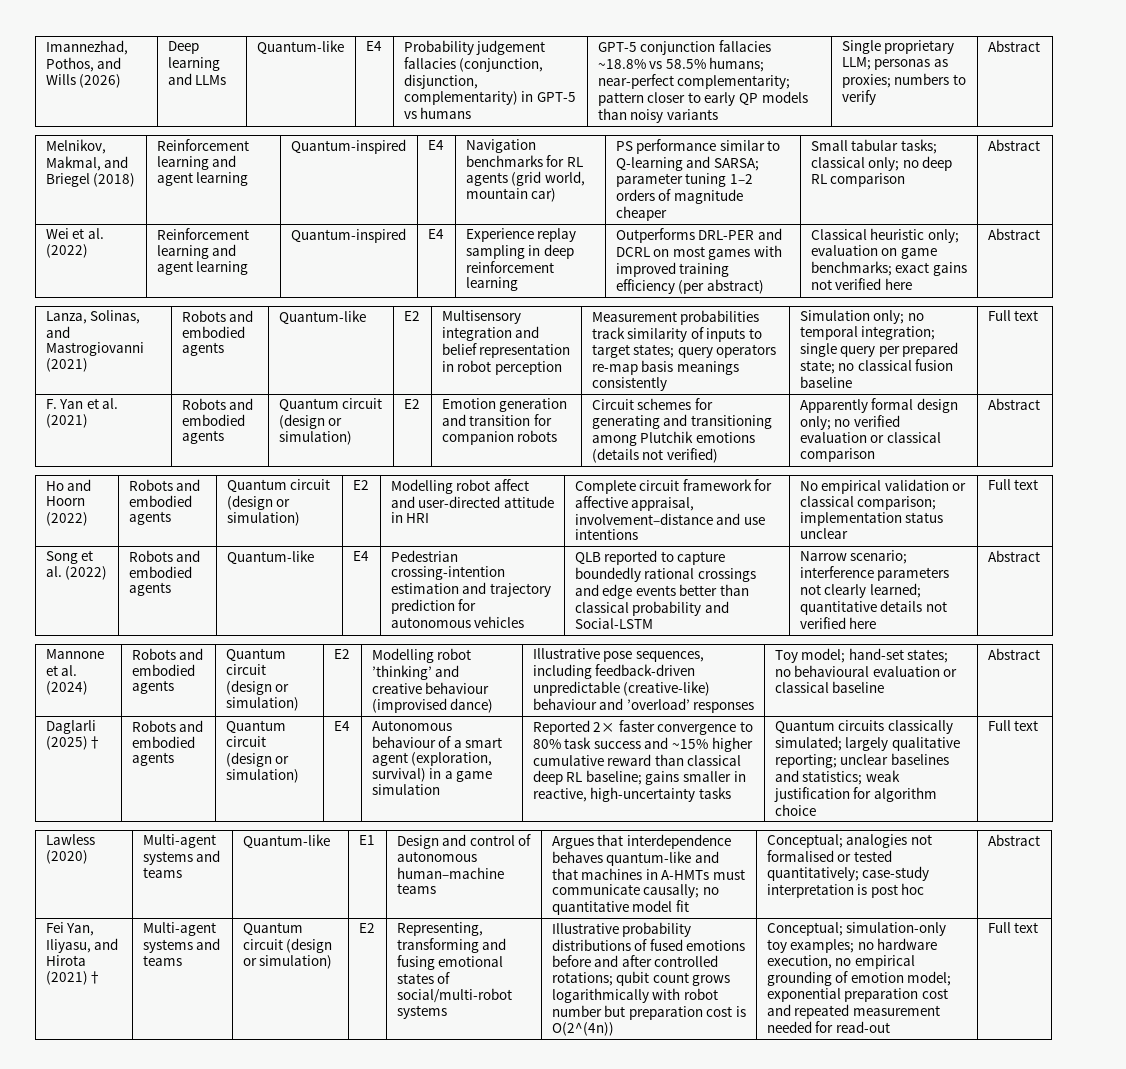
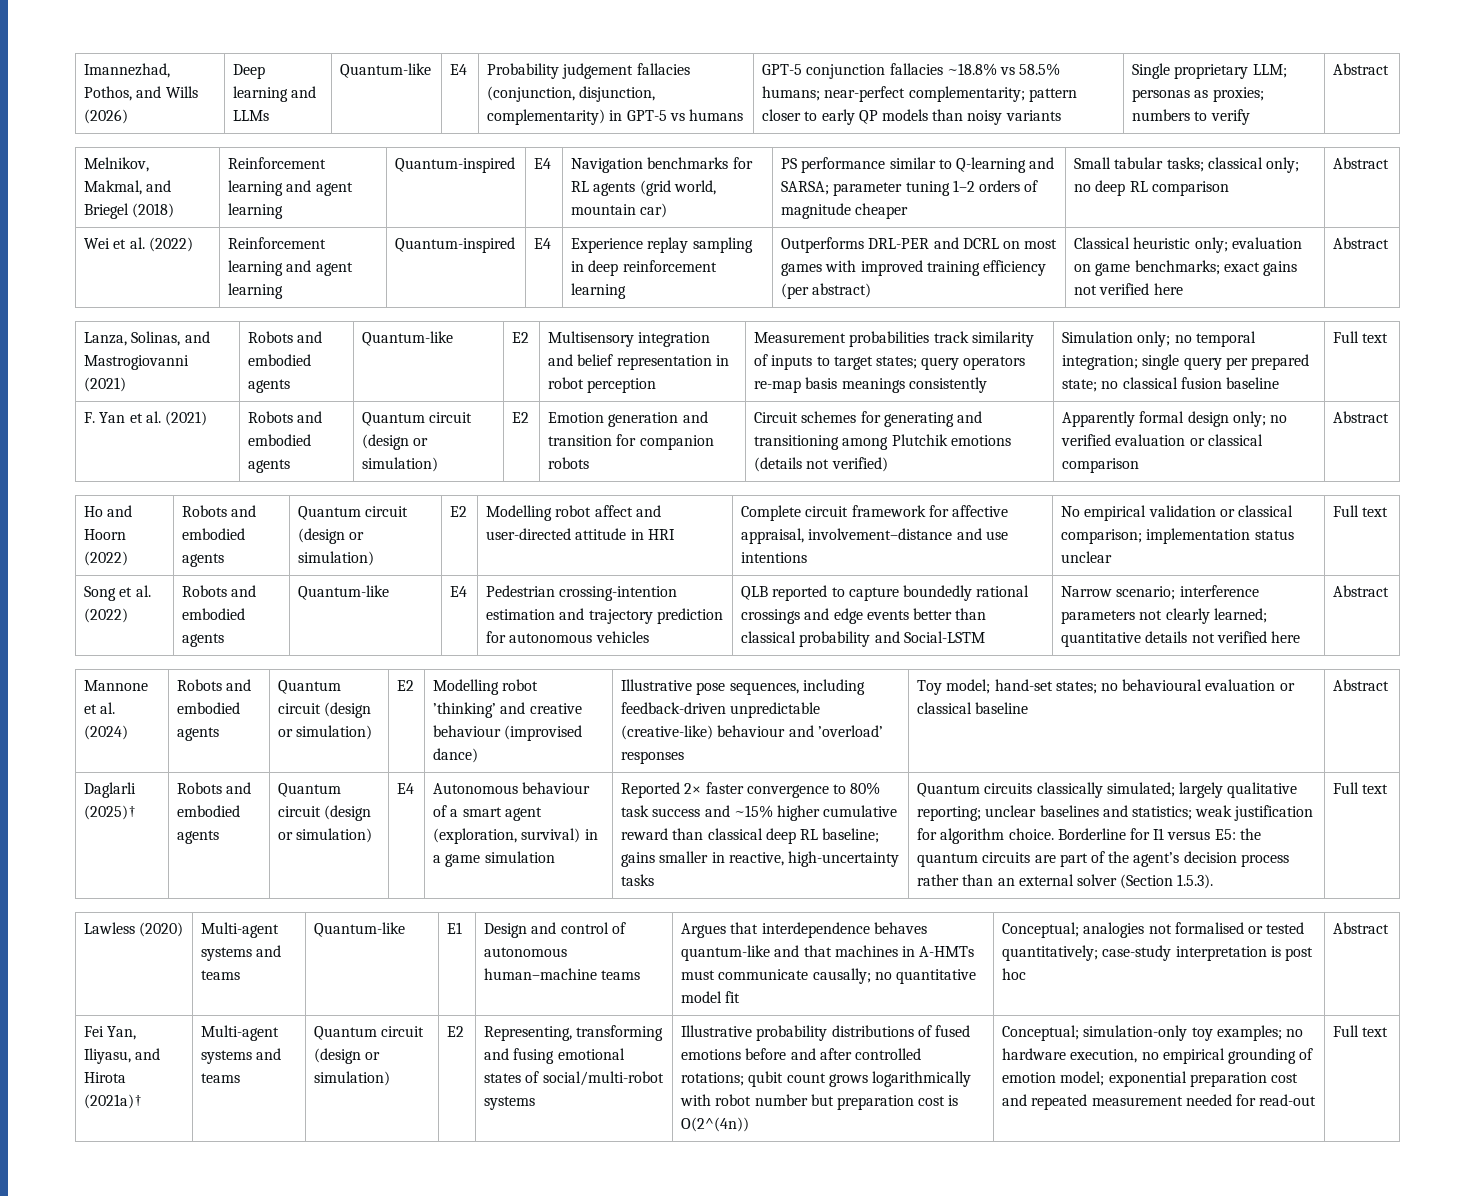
- Quantum circuits classically simulated; largely qualitative reporting; unclear baselines and statistics; weak justification for algorithm choice
+ Quantum circuits classically simulated; largely qualitative reporting; unclear baselines and statistics; weak justification for algorithm choice. Borderline for I1 versus E5: the quantum circuits are part of the agent’s decision process rather than an external solver (Section 1.5.3).
- Fei Yan, Iliyasu, and Hirota (2021)†
+ Fei Yan, Iliyasu, and Hirota (2021a)†

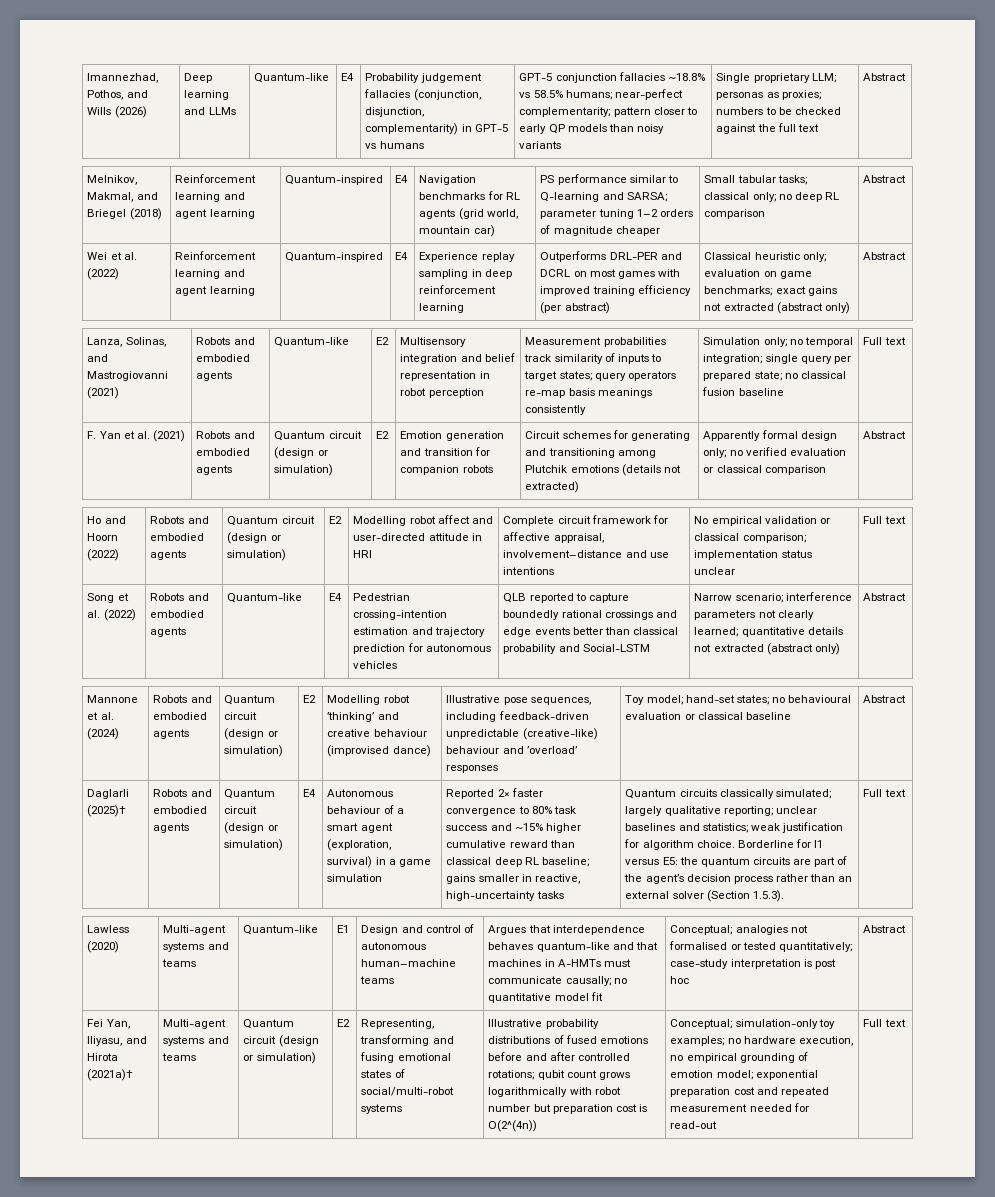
- Single proprietary LLM; personas as proxies; numbers to verify
+ Single proprietary LLM; personas as proxies; numbers to be checked against the full text
- Classical heuristic only; evaluation on game benchmarks; exact gains not verified here
+ Classical heuristic only; evaluation on game benchmarks; exact gains not extracted (abstract only)
- Circuit schemes for generating and transitioning among Plutchik emotions (details not verified)
+ Circuit schemes for generating and transitioning among Plutchik emotions (details not extracted)
- Narrow scenario; interference parameters not clearly learned; quantitative details not verified here
+ Narrow scenario; interference parameters not clearly learned; quantitative details not extracted (abstract only)

